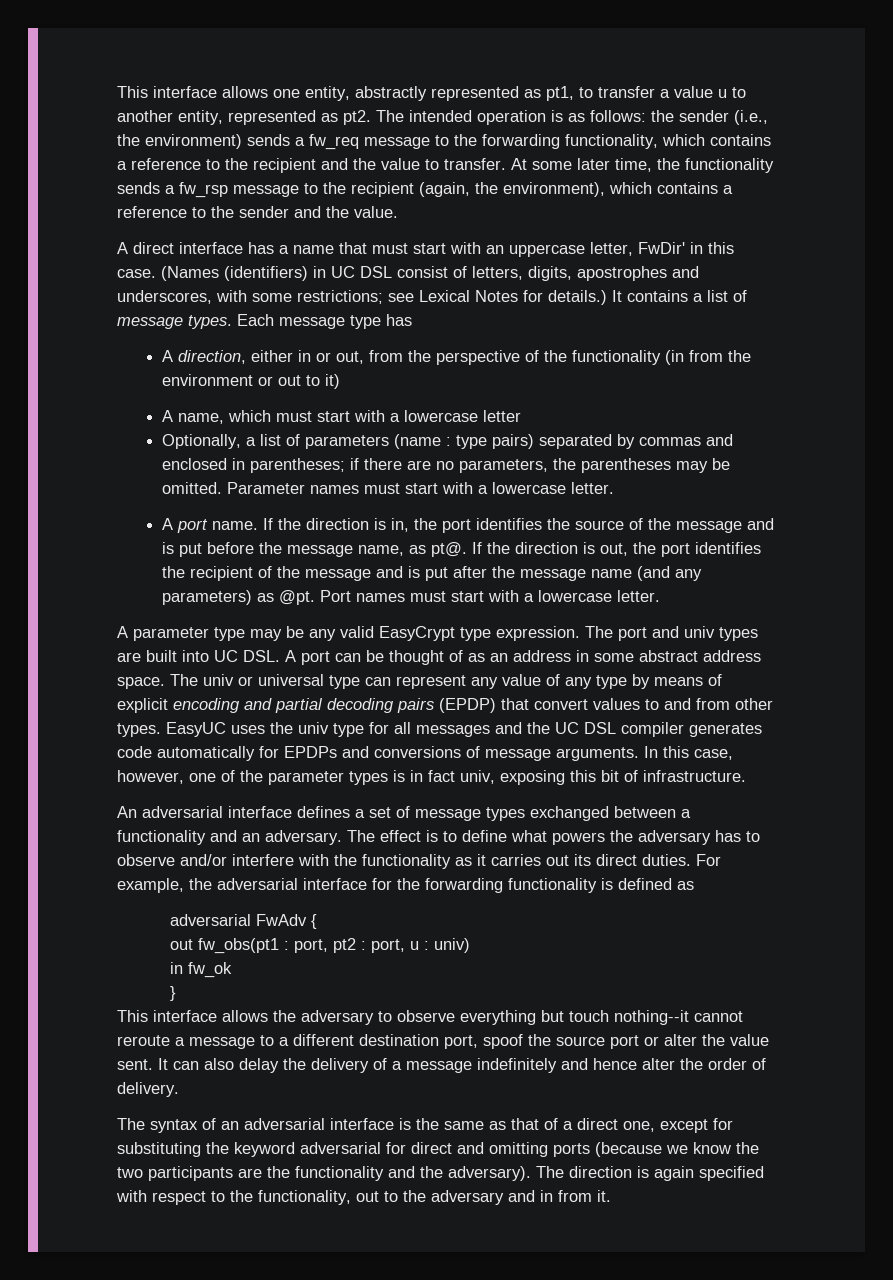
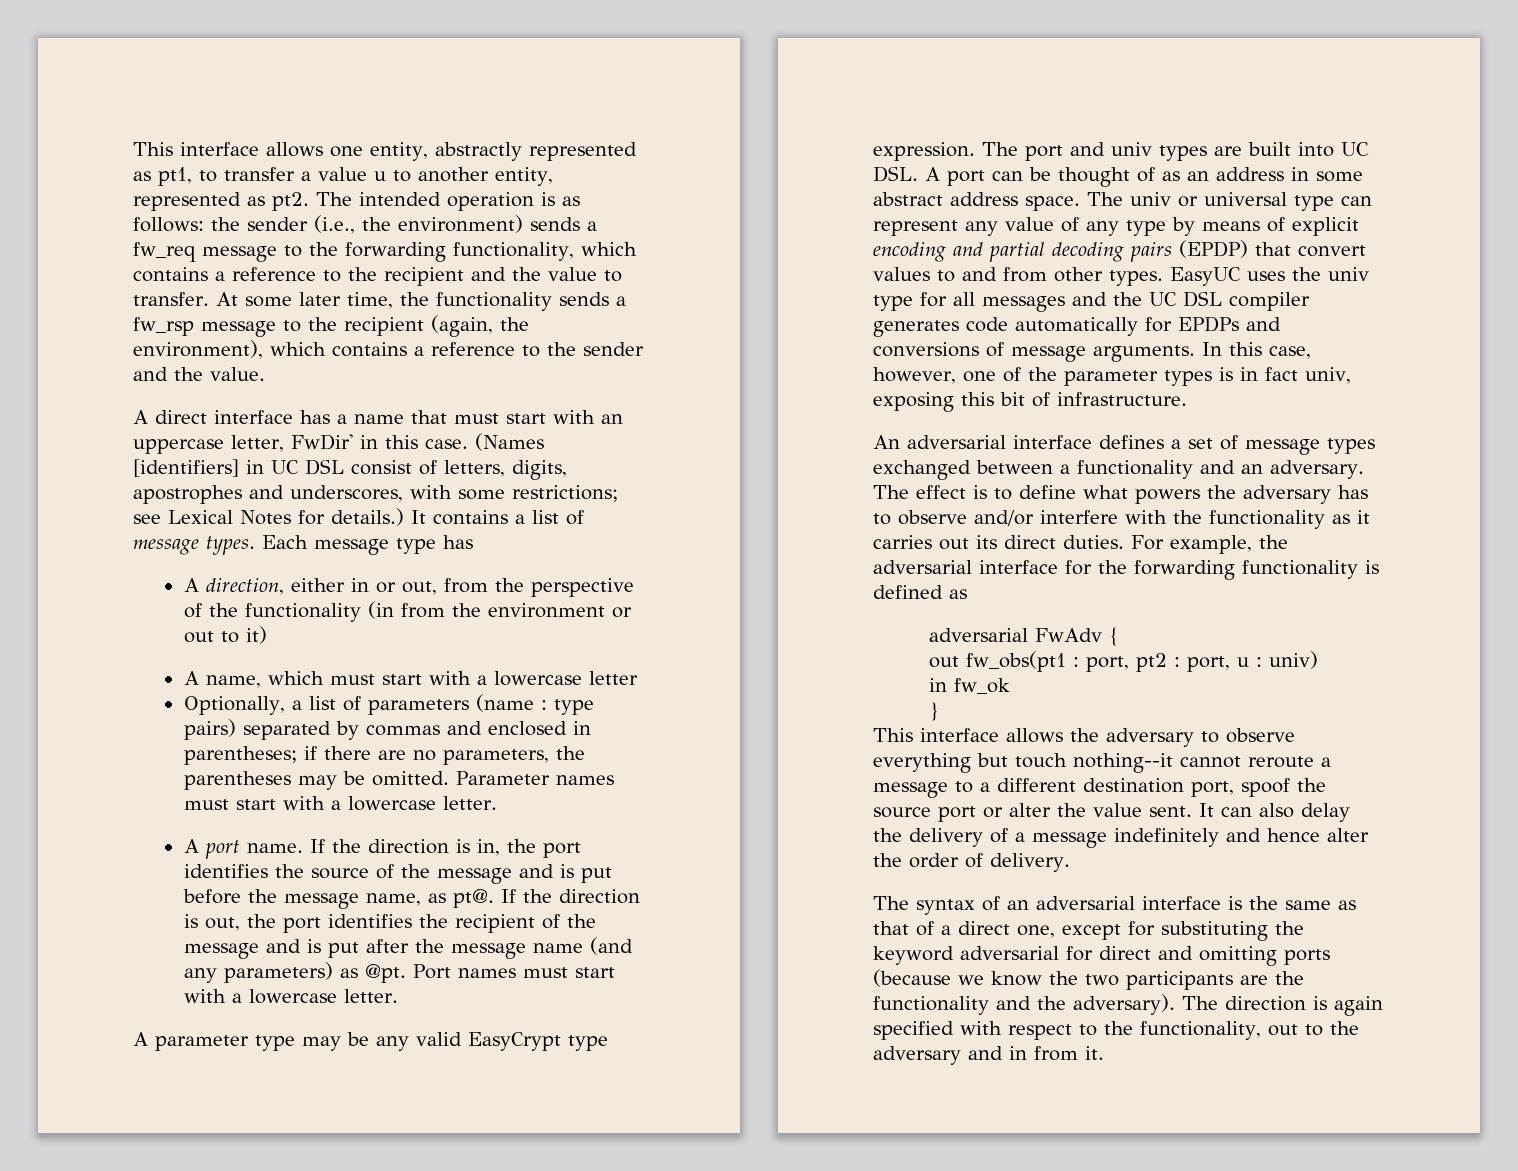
- (Names (identifiers) in UC DSL consist of letters, digits, apostrophes and underscores, with some restrictions; see Lexical Notes for details.)
+ (Names [identifiers] in UC DSL consist of letters, digits, apostrophes and underscores, with some restrictions; see Lexical Notes for details.)

